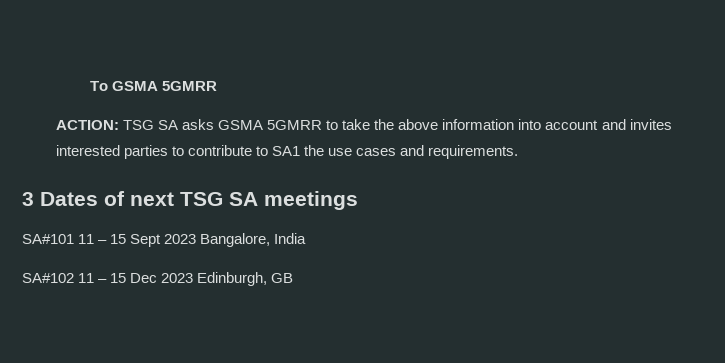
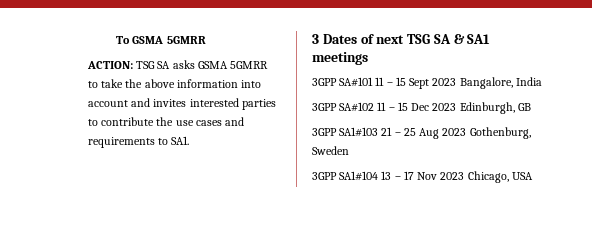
- ACTION: TSG SA asks GSMA 5GMRR to take the above information into account and invites interested parties to contribute to SA1 the use cases and requirements.
+ ACTION: TSG SA asks GSMA 5GMRR to take the above information into account and invites interested parties to contribute the use cases and requirements to SA1.
- 3 Dates of next TSG SA meetings
+ 3 Dates of next TSG SA & SA1 meetings
- SA#101 11 – 15 Sept 2023 Bangalore, India
+ 3GPP SA#101 11 – 15 Sept 2023 Bangalore, India
- SA#102 11 – 15 Dec 2023 Edinburgh, GB
+ 3GPP SA#102 11 – 15 Dec 2023 Edinburgh, GB
+ 3GPP SA1#103 21 – 25 Aug 2023 Gothenburg, Sweden
+ 3GPP SA1#104 13 – 17 Nov 2023 Chicago, USA

